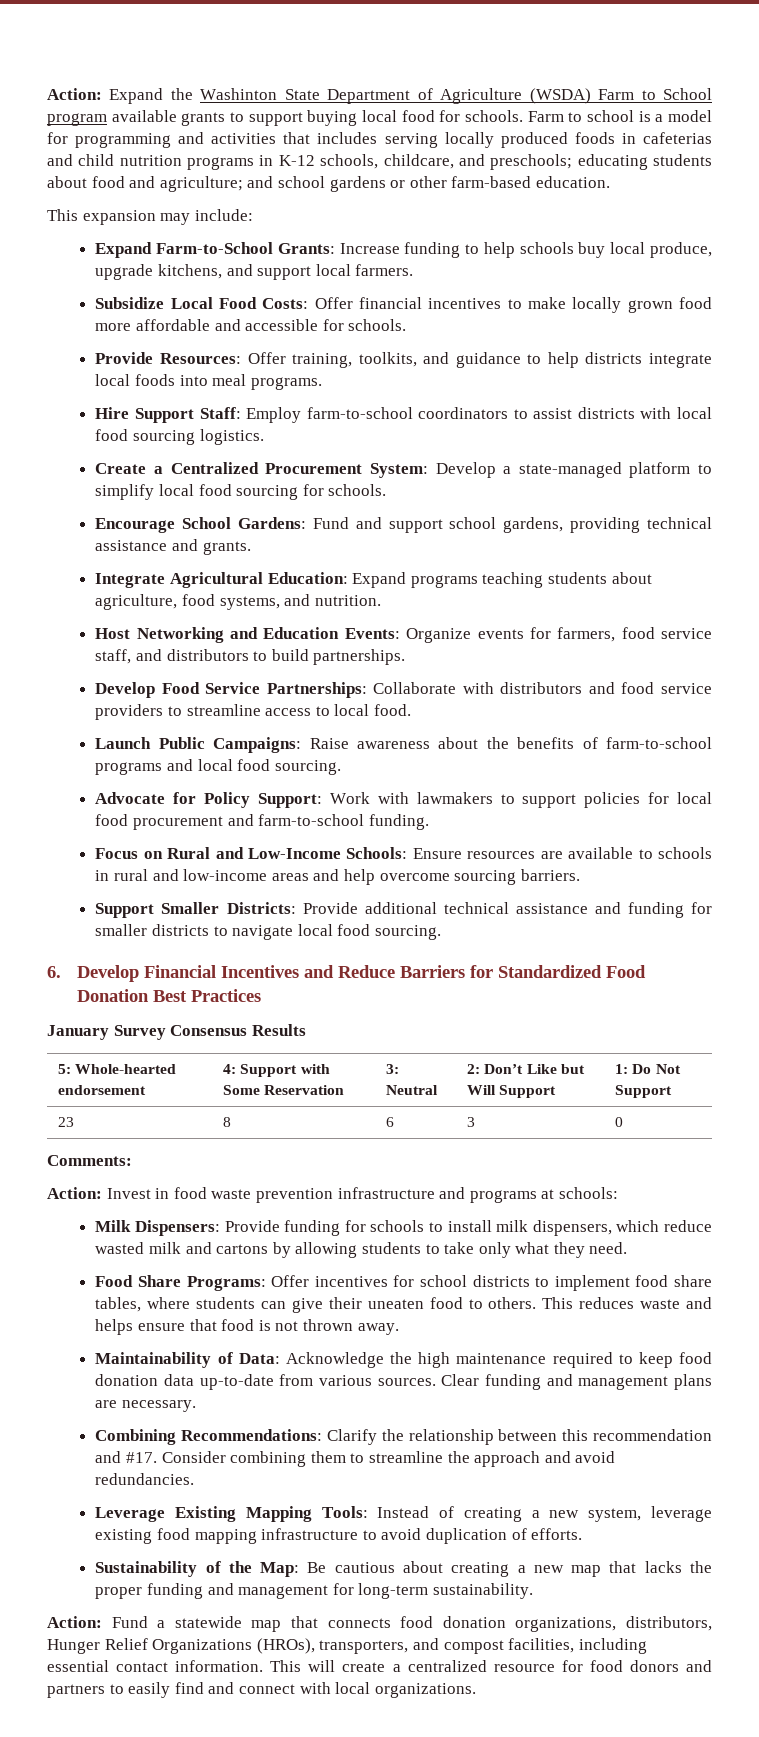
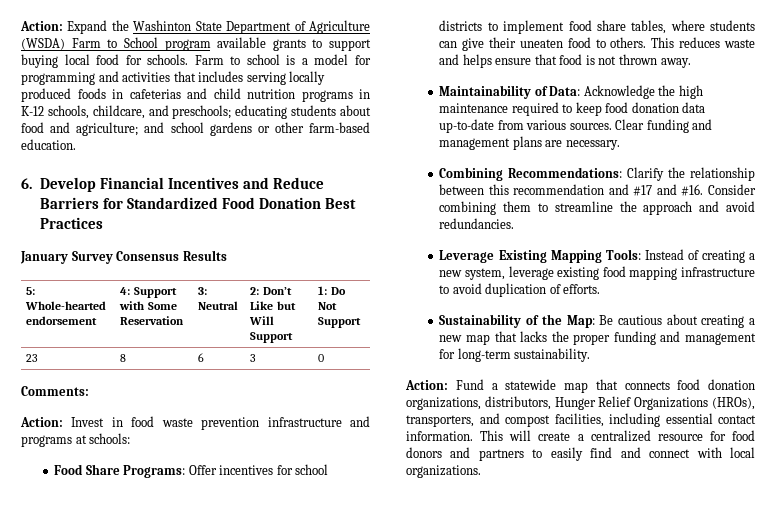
- This expansion may include:
- Expand Farm-to-School Grants: Increase funding to help schools buy local produce, upgrade kitchens, and support local farmers.
- Subsidize Local Food Costs: Offer financial incentives to make locally grown food more affordable and accessible for schools.
- Provide Resources: Offer training, toolkits, and guidance to help districts integrate local foods into meal programs.
- Hire Support Staff: Employ farm-to-school coordinators to assist districts with local food sourcing logistics.
- Create a Centralized Procurement System: Develop a state-managed platform to simplify local food sourcing for schools.
- Encourage School Gardens: Fund and support school gardens, providing technical assistance and grants.
- Integrate Agricultural Education: Expand programs teaching students about agriculture, food systems, and nutrition.
- Host Networking and Education Events: Organize events for farmers, food service staff, and distributors to build partnerships.
- Develop Food Service Partnerships: Collaborate with distributors and food service providers to streamline access to local food.
- Launch Public Campaigns: Raise awareness about the benefits of farm-to-school programs and local food sourcing.
- Advocate for Policy Support: Work with lawmakers to support policies for local food procurement and farm-to-school funding.
- Focus on Rural and Low-Income Schools: Ensure resources are available to schools in rural and low-income areas and help overcome sourcing barriers.
- Support Smaller Districts: Provide additional technical assistance and funding for smaller districts to navigate local food sourcing.
- Milk Dispensers: Provide funding for schools to install milk dispensers, which reduce wasted milk and cartons by allowing students to take only what they need.
- Combining Recommendations: Clarify the relationship between this recommendation and #17.
+ Combining Recommendations: Clarify the relationship between this recommendation and #17 and #16.

